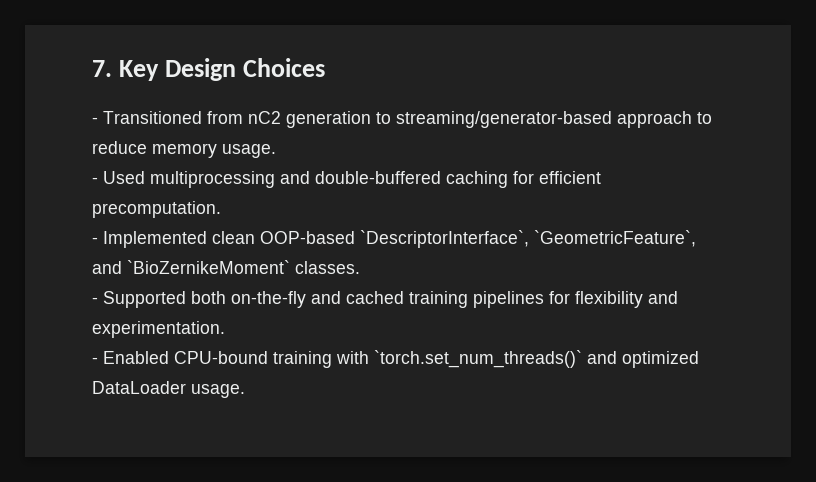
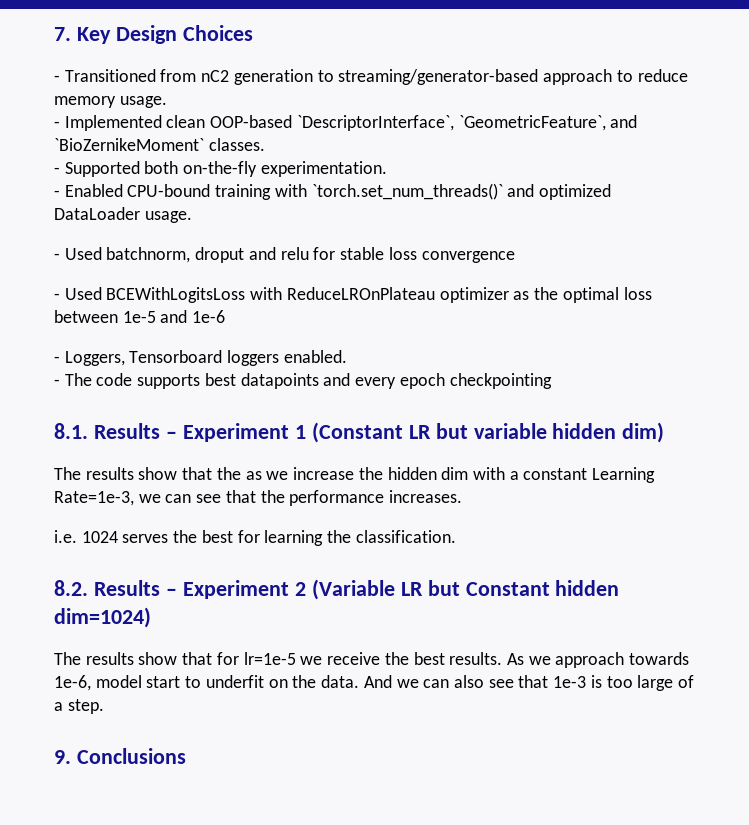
- - Used multiprocessing and double-buffered caching for efficient precomputation.
- - Supported both on-the-fly and cached training pipelines for flexibility and experimentation.
+ - Supported both on-the-fly experimentation.
+ - Used batchnorm, droput and relu for stable loss convergence
+ - Used BCEWithLogitsLoss with ReduceLROnPlateau optimizer as the optimal loss between 1e-5 and 1e-6
+ - Loggers, Tensorboard loggers enabled.
+ - The code supports best datapoints and every epoch checkpointing
+ 8.1. Results – Experiment 1 (Constant LR but variable hidden dim)
+ The results show that the as we increase the hidden dim with a constant Learning Rate=1e-3, we can see that the performance increases.
+ i.e. 1024 serves the best for learning the classification.
+ 8.2. Results – Experiment 2 (Variable LR but Constant hidden dim=1024)
+ The results show that for lr=1e-5 we receive the best results. As we approach towards 1e-6, model start to underfit on the data. And we can also see that 1e-3 is too large of a step.
+ 9. Conclusions

